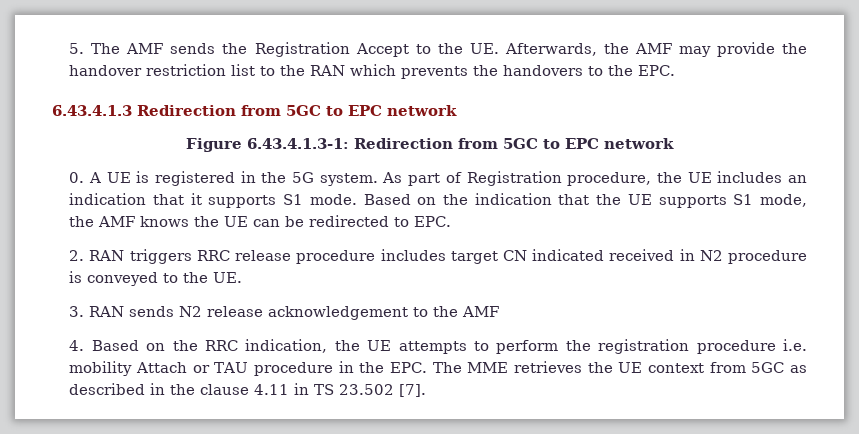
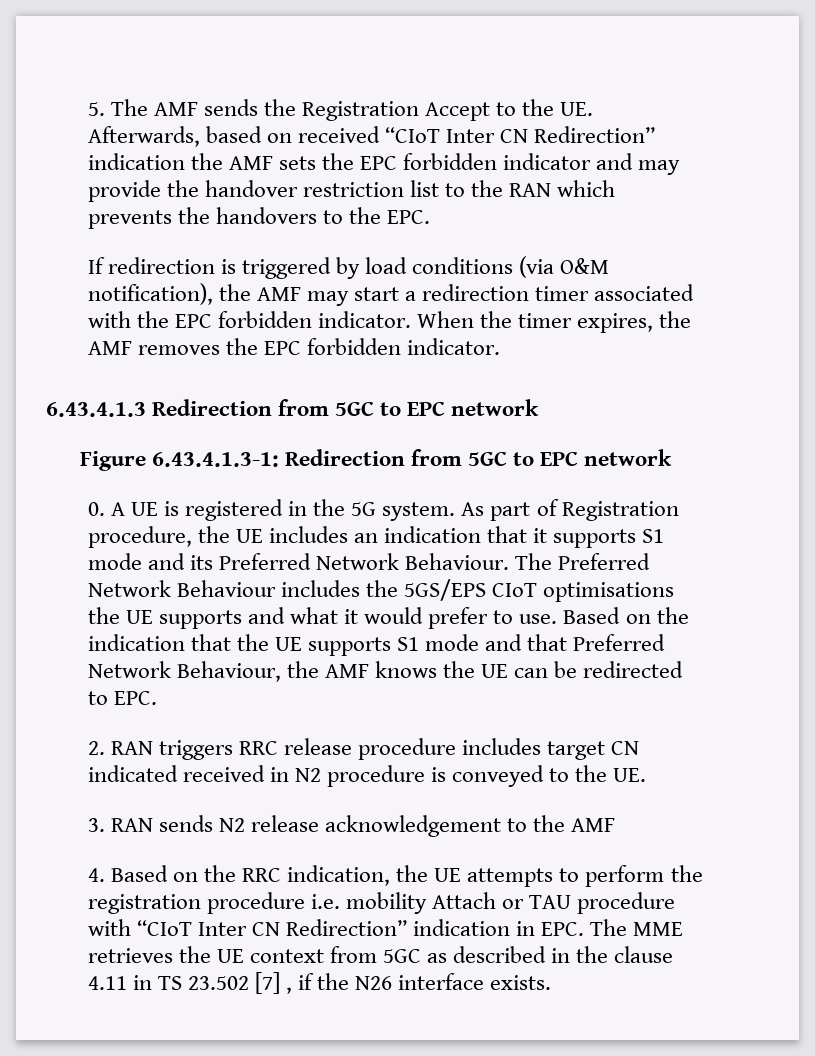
- 5. The AMF sends the Registration Accept to the UE. Afterwards, the AMF may provide the handover restriction list to the RAN which prevents the handovers to the EPC.
+ 5. The AMF sends the Registration Accept to the UE. Afterwards, based on received “CIoT Inter CN Redirection” indication the AMF sets the EPC forbidden indicator and may provide the handover restriction list to the RAN which prevents the handovers to the EPC.
+ If redirection is triggered by load conditions (via O&M notification), the AMF may start a redirection timer associated with the EPC forbidden indicator. When the timer expires, the AMF removes the EPC forbidden indicator.
- As part of Registration procedure, the UE includes an indication that it supports S1 mode.
+ As part of Registration procedure, the UE includes an indication that it supports S1 mode and its Preferred Network Behaviour. The Preferred Network Behaviour includes the 5GS/EPS CIoT optimisations the UE supports and what it would prefer to use.
- Based on the indication that the UE supports S1 mode, the AMF knows the UE can be redirected to EPC.
+ Based on the indication that the UE supports S1 mode and that Preferred Network Behaviour, the AMF knows the UE can be redirected to EPC.
- 4. Based on the RRC indication, the UE attempts to perform the registration procedure i.e. mobility Attach or TAU procedure in the EPC. The MME retrieves the UE context from 5GC as described in the clause 4.11 in TS 23.502 [7].
+ 4. Based on the RRC indication, the UE attempts to perform the registration procedure i.e. mobility Attach or TAU procedure with “CIoT Inter CN Redirection” indication in EPC. The MME retrieves the UE context from 5GC as described in the clause 4.11 in TS 23.502 [7] , if the N26 interface exists.

